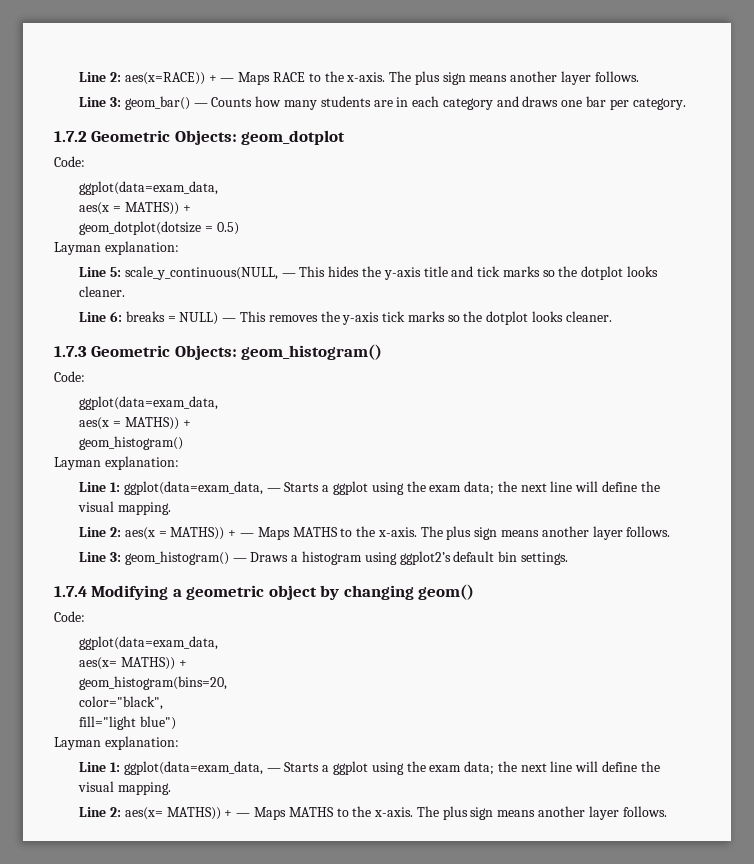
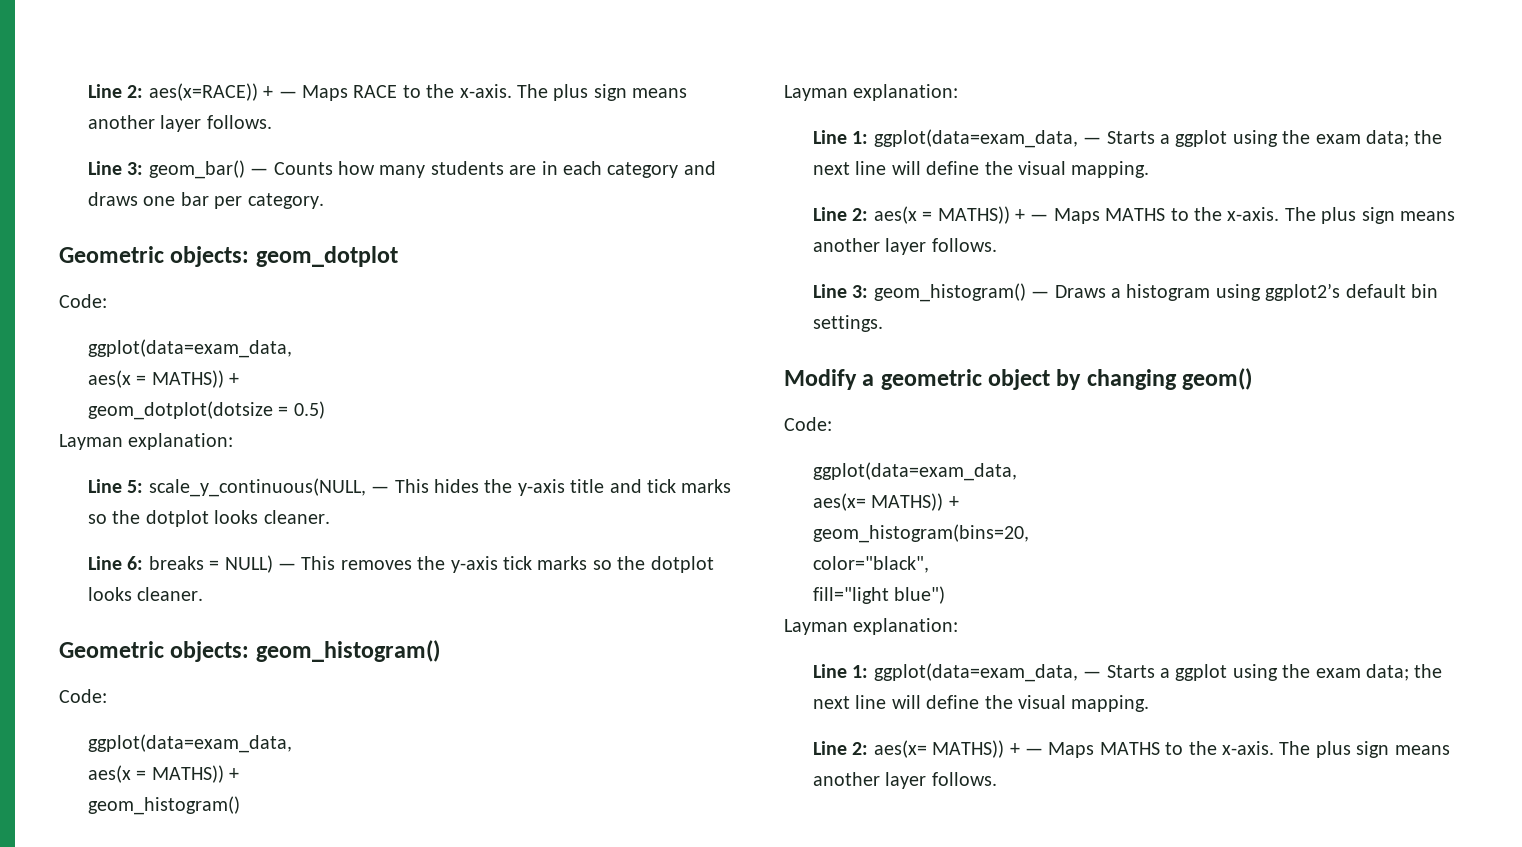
- 1.7.2 Geometric Objects: geom_dotplot
+ Geometric objects: geom_dotplot
- 1.7.3 Geometric Objects: geom_histogram()
+ Geometric objects: geom_histogram()
- 1.7.4 Modifying a geometric object by changing geom()
+ Modify a geometric object by changing geom()

